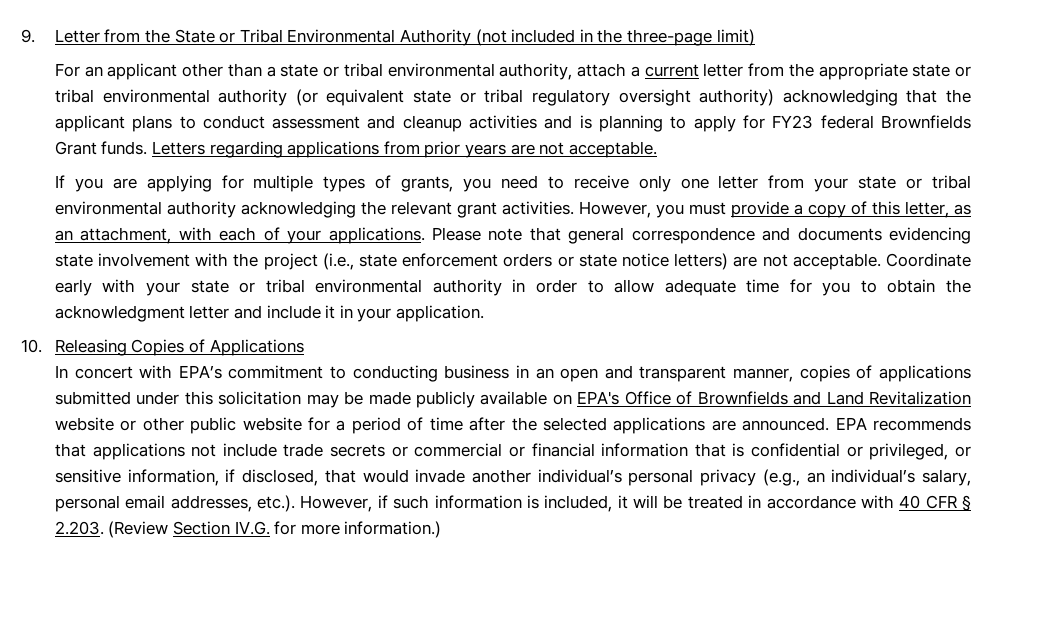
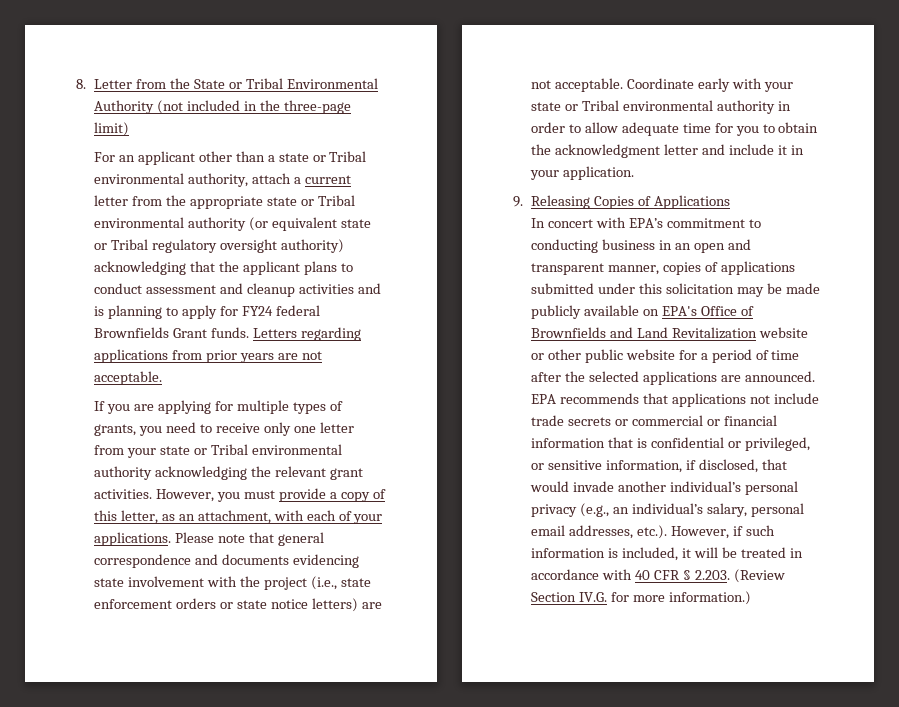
- 9. Letter from the State or Tribal Environmental Authority (not included in the three-page limit)
+ 8. Letter from the State or Tribal Environmental Authority (not included in the three-page limit)
- For an applicant other than a state or tribal environmental authority, attach a current letter from the appropriate state or tribal environmental authority (or equivalent state or tribal regulatory oversight authority) acknowledging that the applicant plans to conduct assessment and cleanup activities and is planning to apply for FY23 federal Brownfields Grant funds.
+ For an applicant other than a state or Tribal environmental authority, attach a current letter from the appropriate state or Tribal environmental authority (or equivalent state or Tribal regulatory oversight authority) acknowledging that the applicant plans to conduct assessment and cleanup activities and is planning to apply for FY24 federal Brownfields Grant funds.
- If you are applying for multiple types of grants, you need to receive only one letter from your state or tribal environmental authority acknowledging the relevant grant activities.
+ If you are applying for multiple types of grants, you need to receive only one letter from your state or Tribal environmental authority acknowledging the relevant grant activities.
- Coordinate early with your state or tribal environmental authority in order to allow adequate time for you to obtain the acknowledgment letter and include it in your application.
+ Coordinate early with your state or Tribal environmental authority in order to allow adequate time for you to obtain the acknowledgment letter and include it in your application.
- 10. Releasing Copies of Applications
+ 9. Releasing Copies of Applications

